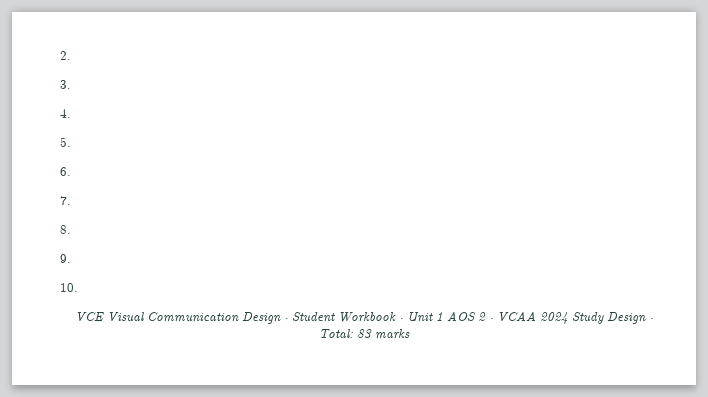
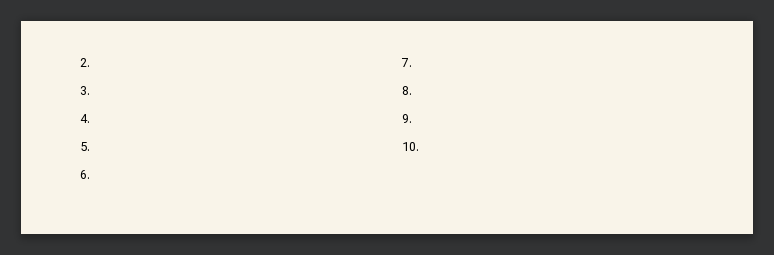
- VCE Visual Communication Design · Student Workbook · Unit 1 AOS 2 · VCAA 2024 Study Design · Total: 83 marks

